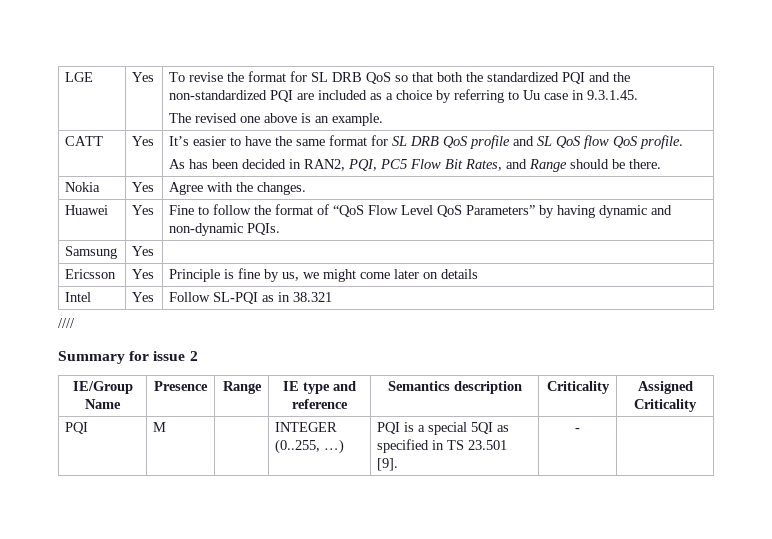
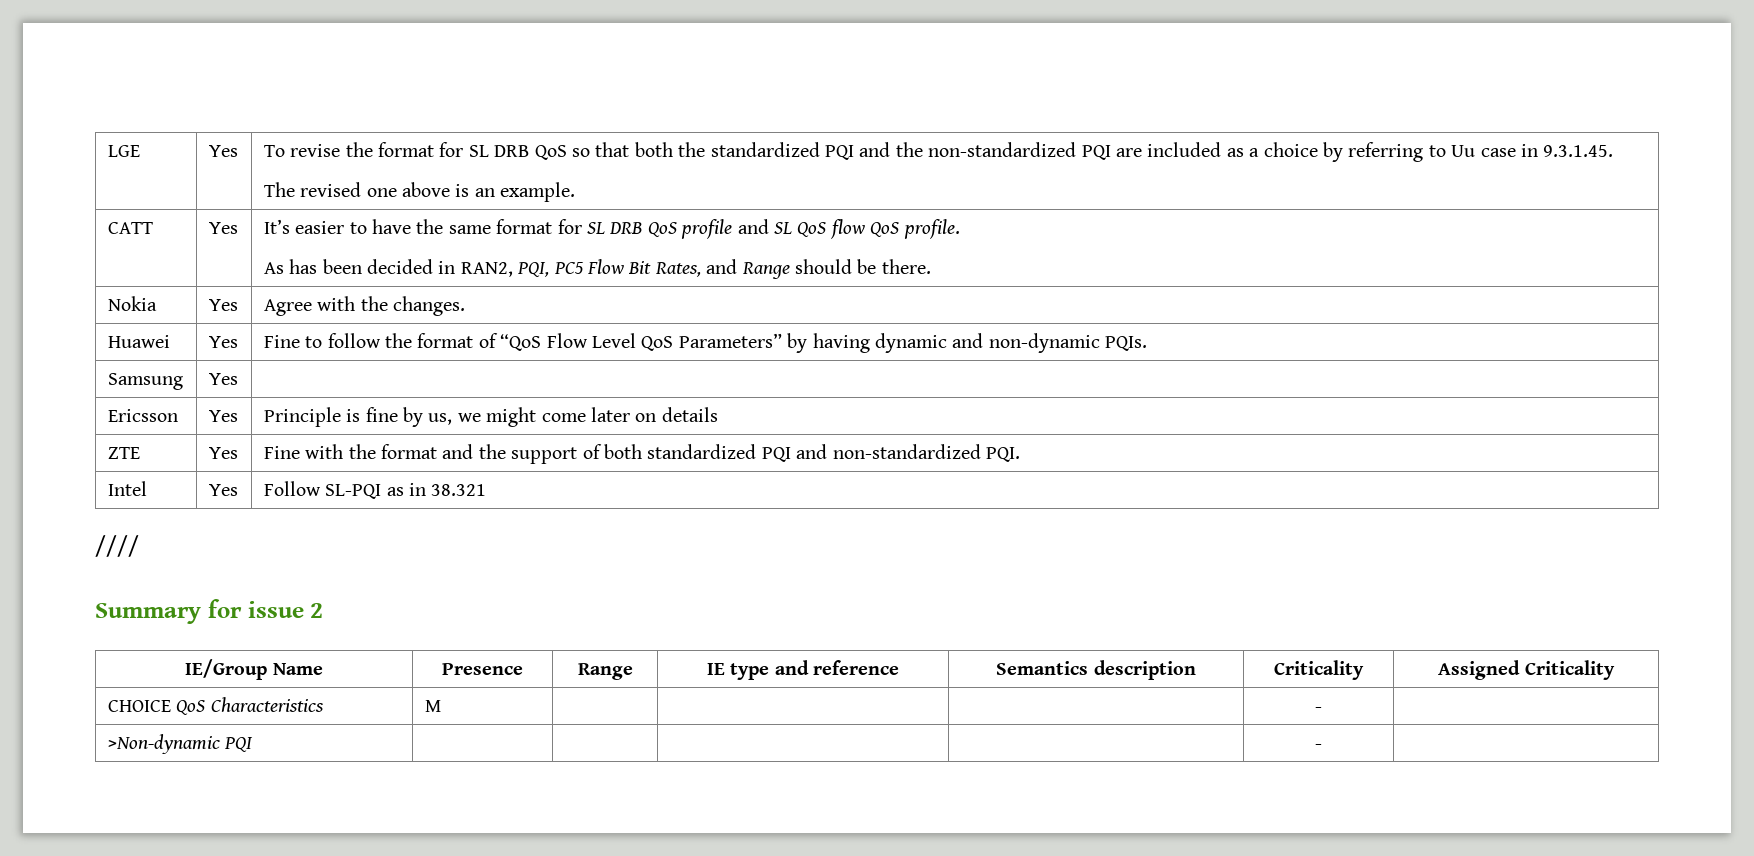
+ ZTE | Yes | Fine with the format and the support of both standardized PQI and non-standardized PQI.
- PQI | M | | INTEGER (0..255, …) | PQI is a special 5QI as specified in TS 23.501 [9]. | - |
+ CHOICE QoS Characteristics | M | | | | - |
+ >Non-dynamic PQI | | | | | - |

